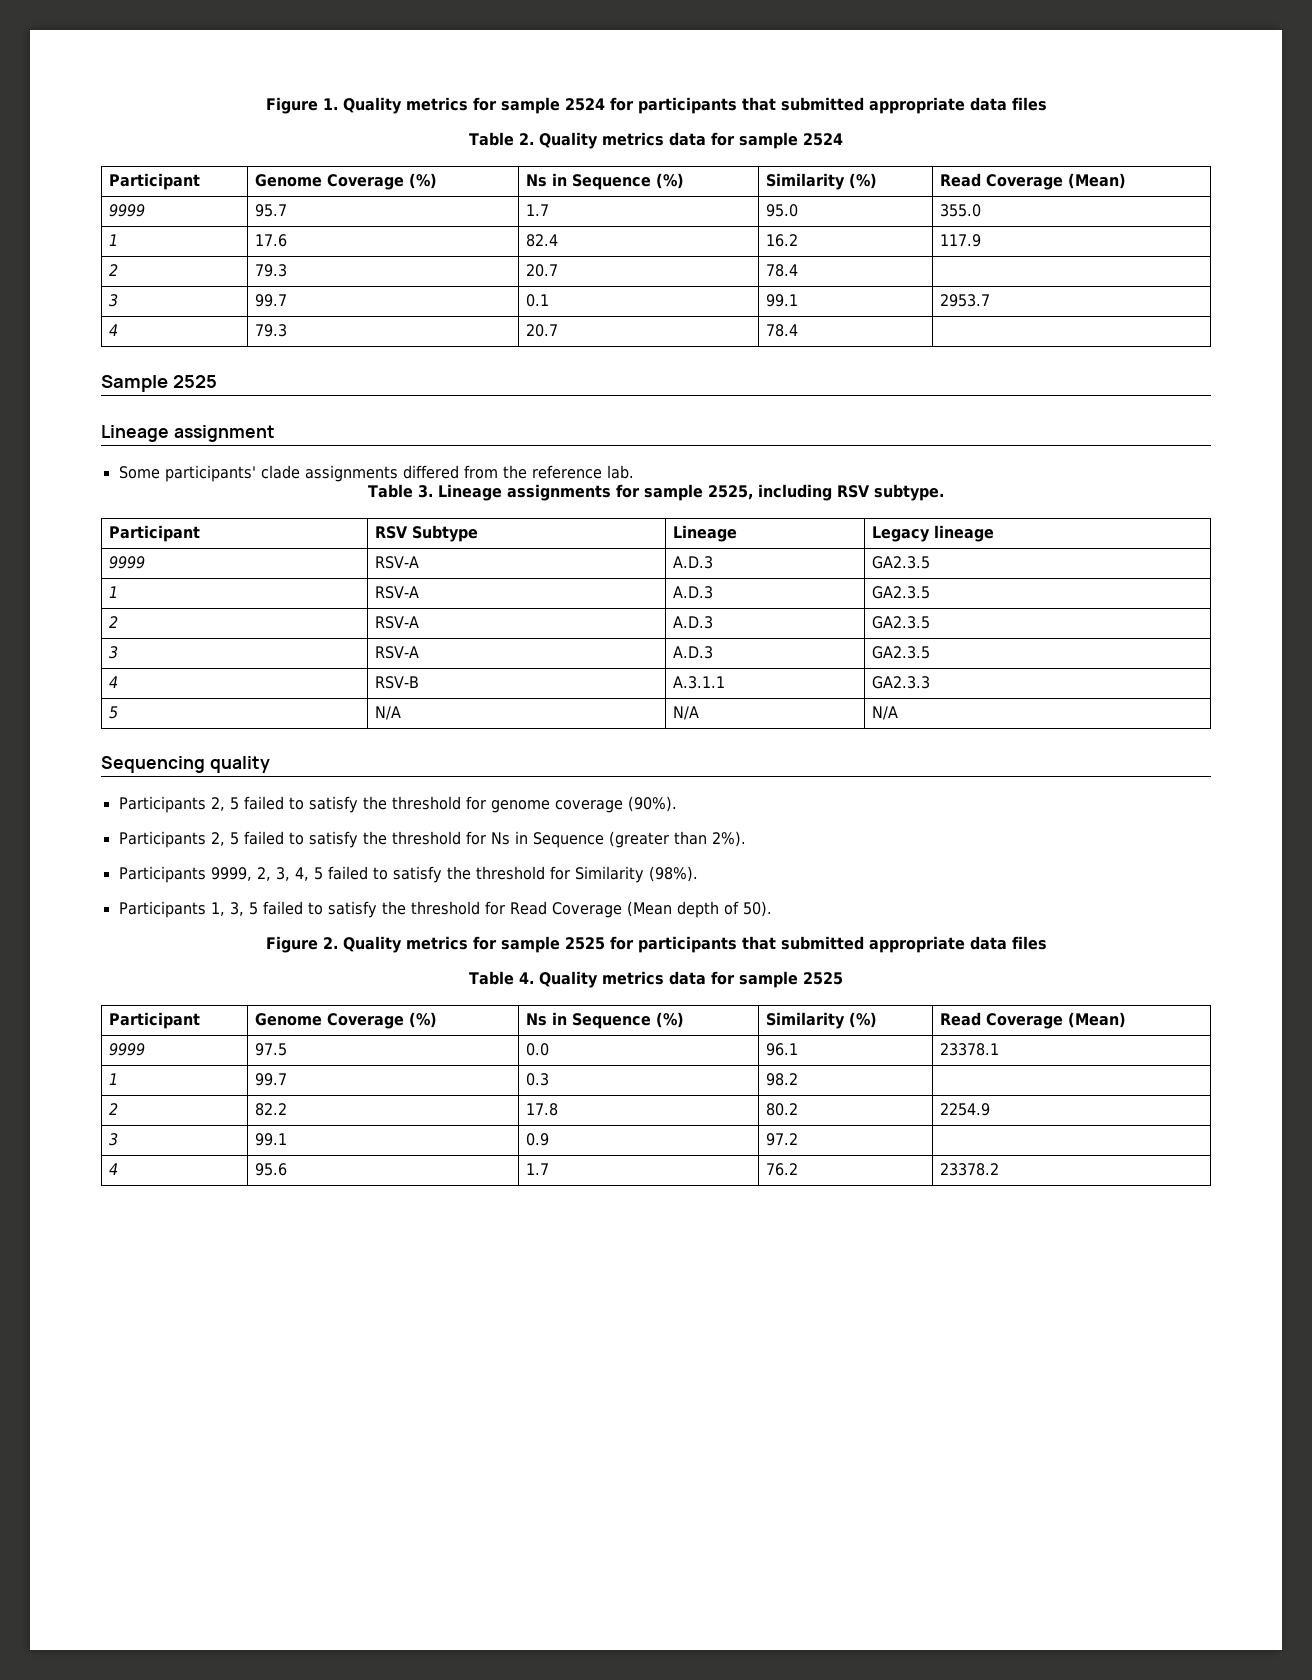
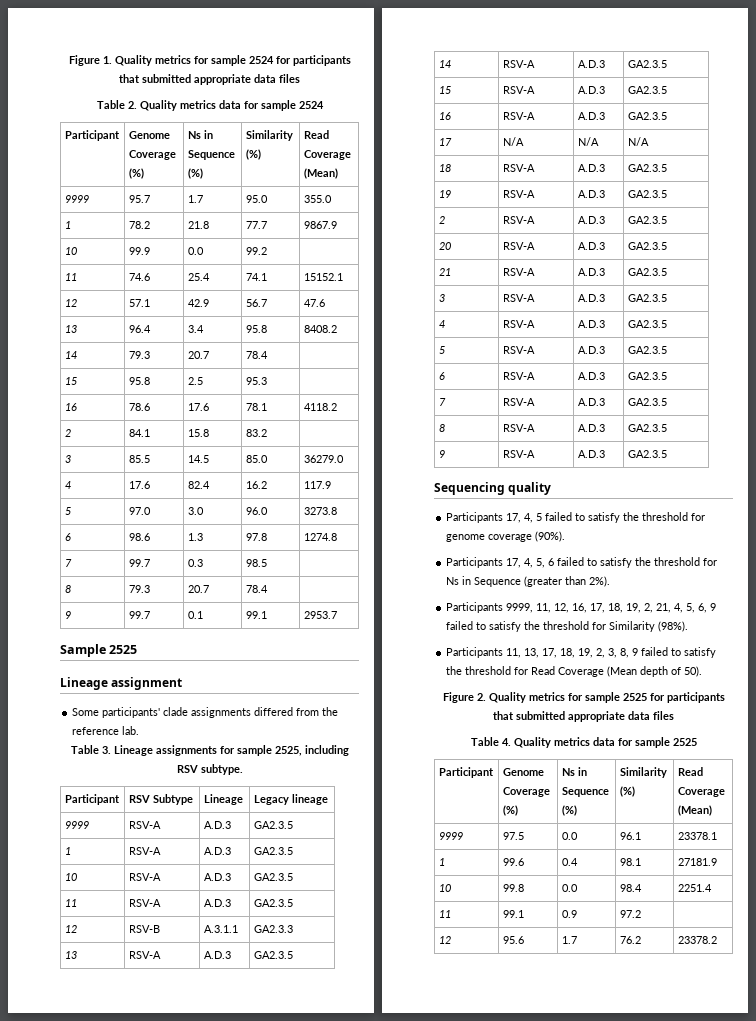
- 1 | 17.6 | 82.4 | 16.2 | 117.9
- 2 | 79.3 | 20.7 | 78.4 |
- 3 | 99.7 | 0.1 | 99.1 | 2953.7
+ 1 | 78.2 | 21.8 | 77.7 | 9867.9
+ 10 | 99.9 | 0.0 | 99.2 |
+ 11 | 74.6 | 25.4 | 74.1 | 15152.1
+ 12 | 57.1 | 42.9 | 56.7 | 47.6
+ 13 | 96.4 | 3.4 | 95.8 | 8408.2
+ 14 | 79.3 | 20.7 | 78.4 |
+ 15 | 95.8 | 2.5 | 95.3 |
+ 16 | 78.6 | 17.6 | 78.1 | 4118.2
+ 2 | 84.1 | 15.8 | 83.2 |
+ 3 | 85.5 | 14.5 | 85.0 | 36279.0
+ 4 | 17.6 | 82.4 | 16.2 | 117.9
+ 5 | 97.0 | 3.0 | 96.0 | 3273.8
+ 6 | 98.6 | 1.3 | 97.8 | 1274.8
+ 7 | 99.7 | 0.3 | 98.5 |
+ 8 | 79.3 | 20.7 | 78.4 |
+ 9 | 99.7 | 0.1 | 99.1 | 2953.7
- 4 | 79.3 | 20.7 | 78.4 |
+ 10 | RSV-A | A.D.3 | GA2.3.5
+ 11 | RSV-A | A.D.3 | GA2.3.5
+ 12 | RSV-B | A.3.1.1 | GA2.3.3
+ 13 | RSV-A | A.D.3 | GA2.3.5
+ 14 | RSV-A | A.D.3 | GA2.3.5
+ 15 | RSV-A | A.D.3 | GA2.3.5
+ 16 | RSV-A | A.D.3 | GA2.3.5
+ 17 | N/A | N/A | N/A
+ 18 | RSV-A | A.D.3 | GA2.3.5
+ 19 | RSV-A | A.D.3 | GA2.3.5
  2 | RSV-A | A.D.3 | GA2.3.5
+ 20 | RSV-A | A.D.3 | GA2.3.5
+ 21 | RSV-A | A.D.3 | GA2.3.5
- 4 | RSV-B | A.3.1.1 | GA2.3.3
- 5 | N/A | N/A | N/A
+ 4 | RSV-A | A.D.3 | GA2.3.5
+ 5 | RSV-A | A.D.3 | GA2.3.5
+ 6 | RSV-A | A.D.3 | GA2.3.5
+ 7 | RSV-A | A.D.3 | GA2.3.5
+ 8 | RSV-A | A.D.3 | GA2.3.5
+ 9 | RSV-A | A.D.3 | GA2.3.5
- Participants 2, 5 failed to satisfy the threshold for genome coverage (90%).
+ Participants 17, 4, 5 failed to satisfy the threshold for genome coverage (90%).
- Participants 2, 5 failed to satisfy the threshold for Ns in Sequence (greater than 2%).
+ Participants 17, 4, 5, 6 failed to satisfy the threshold for Ns in Sequence (greater than 2%).
- Participants 9999, 2, 3, 4, 5 failed to satisfy the threshold for Similarity (98%).
+ Participants 9999, 11, 12, 16, 17, 18, 19, 2, 21, 4, 5, 6, 9 failed to satisfy the threshold for Similarity (98%).
- Participants 1, 3, 5 failed to satisfy the threshold for Read Coverage (Mean depth of 50).
+ Participants 11, 13, 17, 18, 19, 2, 3, 8, 9 failed to satisfy the threshold for Read Coverage (Mean depth of 50).
- 1 | 99.7 | 0.3 | 98.2 |
- 2 | 82.2 | 17.8 | 80.2 | 2254.9
- 3 | 99.1 | 0.9 | 97.2 |
+ 1 | 99.6 | 0.4 | 98.1 | 27181.9
+ 10 | 99.8 | 0.0 | 98.4 | 2251.4
+ 11 | 99.1 | 0.9 | 97.2 |
- 4 | 95.6 | 1.7 | 76.2 | 23378.2
+ 12 | 95.6 | 1.7 | 76.2 | 23378.2

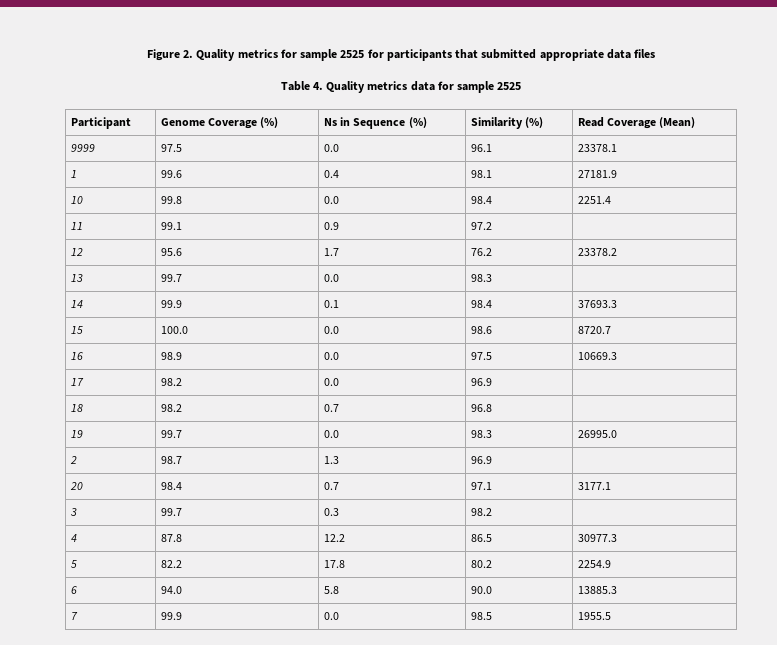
- Figure 1. Quality metrics for sample 2524 for participants that submitted appropriate data files
- Table 2. Quality metrics data for sample 2524
- Participant | Genome Coverage (%) | Ns in Sequence (%) | Similarity (%) | Read Coverage (Mean)
- 9999 | 95.7 | 1.7 | 95.0 | 355.0
- 1 | 78.2 | 21.8 | 77.7 | 9867.9
- 10 | 99.9 | 0.0 | 99.2 |
- 11 | 74.6 | 25.4 | 74.1 | 15152.1
- 12 | 57.1 | 42.9 | 56.7 | 47.6
- 13 | 96.4 | 3.4 | 95.8 | 8408.2
- 14 | 79.3 | 20.7 | 78.4 |
- 15 | 95.8 | 2.5 | 95.3 |
- 16 | 78.6 | 17.6 | 78.1 | 4118.2
- 2 | 84.1 | 15.8 | 83.2 |
- 3 | 85.5 | 14.5 | 85.0 | 36279.0
- 4 | 17.6 | 82.4 | 16.2 | 117.9
- 5 | 97.0 | 3.0 | 96.0 | 3273.8
- 6 | 98.6 | 1.3 | 97.8 | 1274.8
- 7 | 99.7 | 0.3 | 98.5 |
- 8 | 79.3 | 20.7 | 78.4 |
- 9 | 99.7 | 0.1 | 99.1 | 2953.7
- Sample 2525
- Lineage assignment
- Some participants' clade assignments differed from the reference lab.
- Table 3. Lineage assignments for sample 2525, including RSV subtype.
- Participant | RSV Subtype | Lineage | Legacy lineage
- 9999 | RSV-A | A.D.3 | GA2.3.5
- 1 | RSV-A | A.D.3 | GA2.3.5
- 10 | RSV-A | A.D.3 | GA2.3.5
- 11 | RSV-A | A.D.3 | GA2.3.5
- 12 | RSV-B | A.3.1.1 | GA2.3.3
- 13 | RSV-A | A.D.3 | GA2.3.5
- 14 | RSV-A | A.D.3 | GA2.3.5
- 15 | RSV-A | A.D.3 | GA2.3.5
- 16 | RSV-A | A.D.3 | GA2.3.5
- 17 | N/A | N/A | N/A
- 18 | RSV-A | A.D.3 | GA2.3.5
- 19 | RSV-A | A.D.3 | GA2.3.5
- 2 | RSV-A | A.D.3 | GA2.3.5
- 20 | RSV-A | A.D.3 | GA2.3.5
- 21 | RSV-A | A.D.3 | GA2.3.5
- 3 | RSV-A | A.D.3 | GA2.3.5
- 4 | RSV-A | A.D.3 | GA2.3.5
- 5 | RSV-A | A.D.3 | GA2.3.5
- 6 | RSV-A | A.D.3 | GA2.3.5
- 7 | RSV-A | A.D.3 | GA2.3.5
- 8 | RSV-A | A.D.3 | GA2.3.5
- 9 | RSV-A | A.D.3 | GA2.3.5
- Sequencing quality
- Participants 17, 4, 5 failed to satisfy the threshold for genome coverage (90%).
- Participants 17, 4, 5, 6 failed to satisfy the threshold for Ns in Sequence (greater than 2%).
- Participants 9999, 11, 12, 16, 17, 18, 19, 2, 21, 4, 5, 6, 9 failed to satisfy the threshold for Similarity (98%).
- Participants 11, 13, 17, 18, 19, 2, 3, 8, 9 failed to satisfy the threshold for Read Coverage (Mean depth of 50).
+ 13 | 99.7 | 0.0 | 98.3 |
+ 14 | 99.9 | 0.1 | 98.4 | 37693.3
+ 15 | 100.0 | 0.0 | 98.6 | 8720.7
+ 16 | 98.9 | 0.0 | 97.5 | 10669.3
+ 17 | 98.2 | 0.0 | 96.9 |
+ 18 | 98.2 | 0.7 | 96.8 |
+ 19 | 99.7 | 0.0 | 98.3 | 26995.0
+ 2 | 98.7 | 1.3 | 96.9 |
+ 20 | 98.4 | 0.7 | 97.1 | 3177.1
+ 3 | 99.7 | 0.3 | 98.2 |
+ 4 | 87.8 | 12.2 | 86.5 | 30977.3
+ 5 | 82.2 | 17.8 | 80.2 | 2254.9
+ 6 | 94.0 | 5.8 | 90.0 | 13885.3
+ 7 | 99.9 | 0.0 | 98.5 | 1955.5

